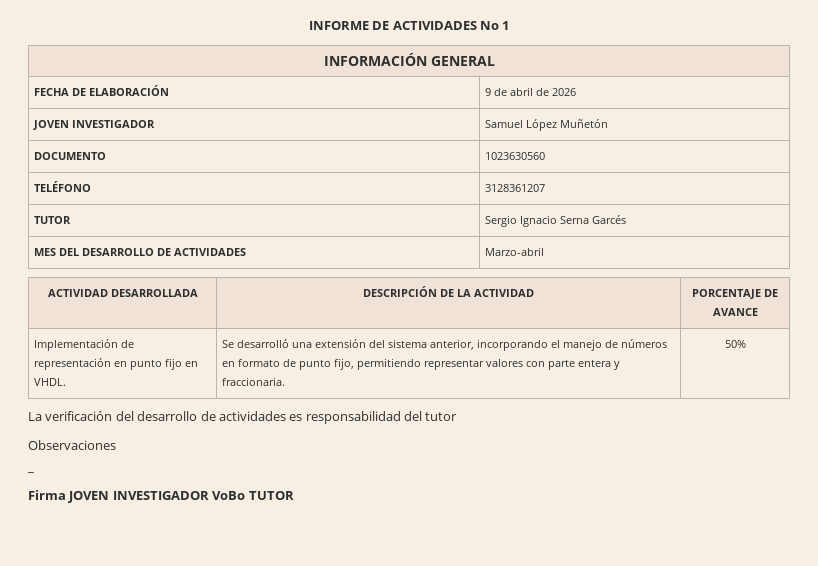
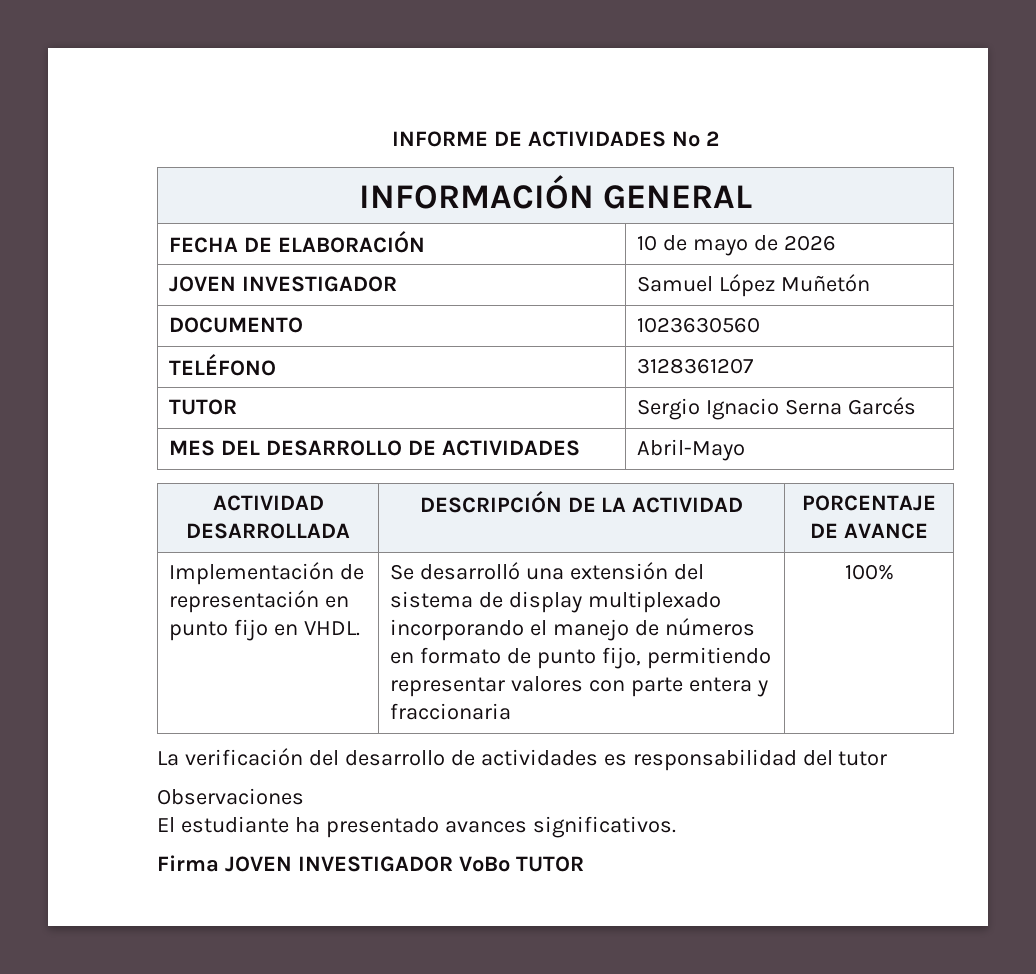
- INFORME DE ACTIVIDADES No 1
+ INFORME DE ACTIVIDADES No 2
- FECHA DE ELABORACIÓN | 9 de abril de 2026
+ FECHA DE ELABORACIÓN | 10 de mayo de 2026
- MES DEL DESARROLLO DE ACTIVIDADES | Marzo-abril
+ MES DEL DESARROLLO DE ACTIVIDADES | Abril-Mayo
- Implementación de representación en punto fijo en VHDL. | Se desarrolló una extensión del sistema anterior, incorporando el manejo de números en formato de punto fijo, permitiendo representar valores con parte entera y fraccionaria. | 50%
+ Implementación de representación en punto fijo en VHDL. | Se desarrolló una extensión del sistema de display multiplexado incorporando el manejo de números en formato de punto fijo, permitiendo representar valores con parte entera y fraccionaria | 100%
- _
+ El estudiante ha presentado avances significativos.

